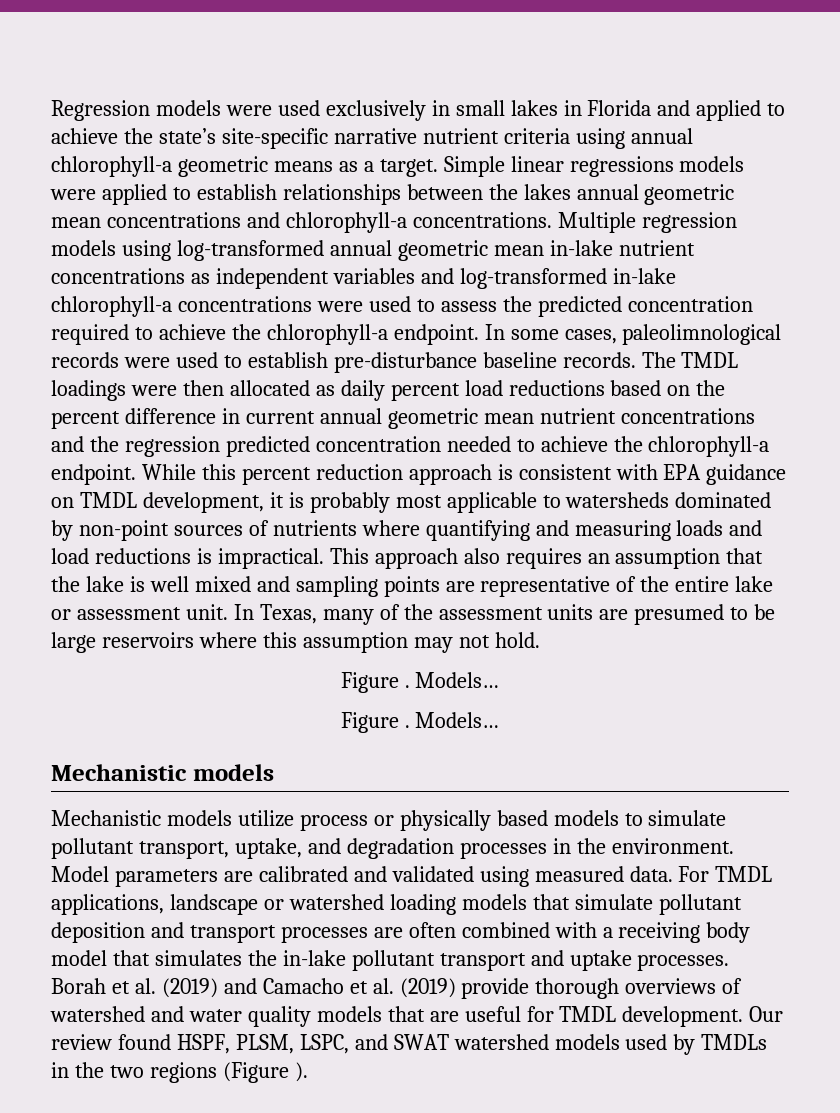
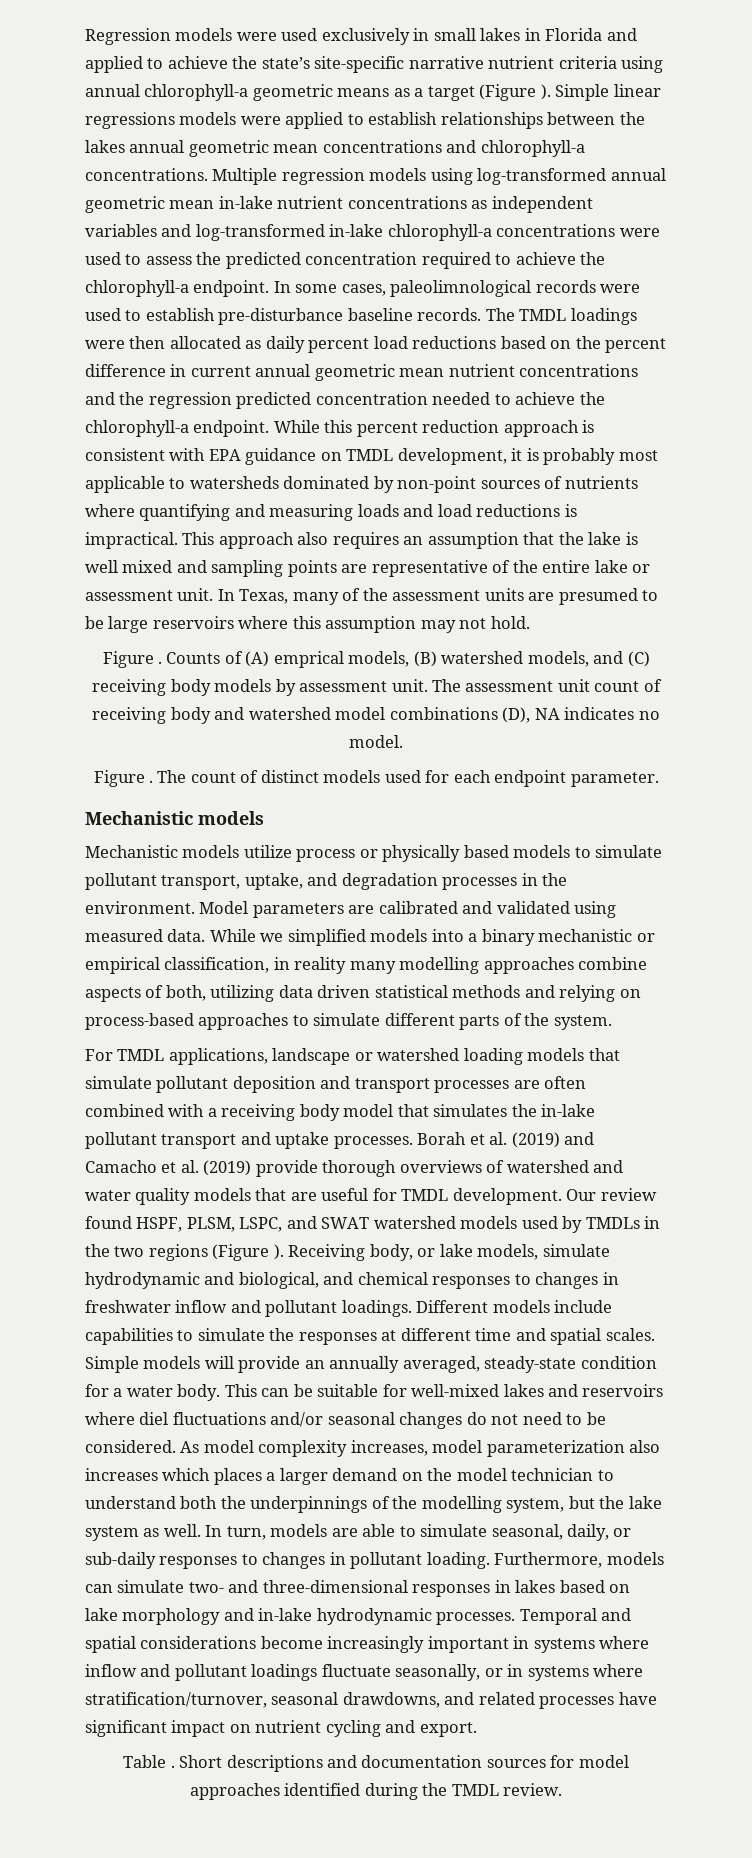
- Regression models were used exclusively in small lakes in Florida and applied to achieve the state’s site-specific narrative nutrient criteria using annual chlorophyll-a geometric means as a target.
+ Regression models were used exclusively in small lakes in Florida and applied to achieve the state’s site-specific narrative nutrient criteria using annual chlorophyll-a geometric means as a target (Figure ).
  In Texas, many of the assessment units are presumed to be large reservoirs where this assumption may not hold.
- Figure . Models…
- Figure . Models…
+ Figure . Counts of (A) emprical models, (B) watershed models, and (C) receiving body models by assessment unit. The assessment unit count of receiving body and watershed model combinations (D), NA indicates no model.
+ Figure . The count of distinct models used for each endpoint parameter.
- Model parameters are calibrated and validated using measured data. For TMDL applications, landscape or watershed loading models that simulate pollutant deposition and transport processes are often combined with a receiving body model that simulates the in-lake pollutant transport and uptake processes.
+ Model parameters are calibrated and validated using measured data. While we simplified models into a binary mechanistic or empirical classification, in reality many modelling approaches combine aspects of both, utilizing data driven statistical methods and relying on process-based approaches to simulate different parts of the system.
+ For TMDL applications, landscape or watershed loading models that simulate pollutant deposition and transport processes are often combined with a receiving body model that simulates the in-lake pollutant transport and uptake processes.
+ Receiving body, or lake models, simulate hydrodynamic and biological, and chemical responses to changes in freshwater inflow and pollutant loadings. Different models include capabilities to simulate the responses at different time and spatial scales. Simple models will provide an annually averaged, steady-state condition for a water body. This can be suitable for well-mixed lakes and reservoirs where diel fluctuations and/or seasonal changes do not need to be considered. As model complexity increases, model parameterization also increases which places a larger demand on the model technician to understand both the underpinnings of the modelling system, but the lake system as well. In turn, models are able to simulate seasonal, daily, or sub-daily responses to changes in pollutant loading. Furthermore, models can simulate two- and three-dimensional responses in lakes based on lake morphology and in-lake hydrodynamic processes. Temporal and spatial considerations become increasingly important in systems where inflow and pollutant loadings fluctuate seasonally, or in systems where stratification/turnover, seasonal drawdowns, and related processes have significant impact on nutrient cycling and export.
+ Table . Short descriptions and documentation sources for model approaches identified during the TMDL review.

